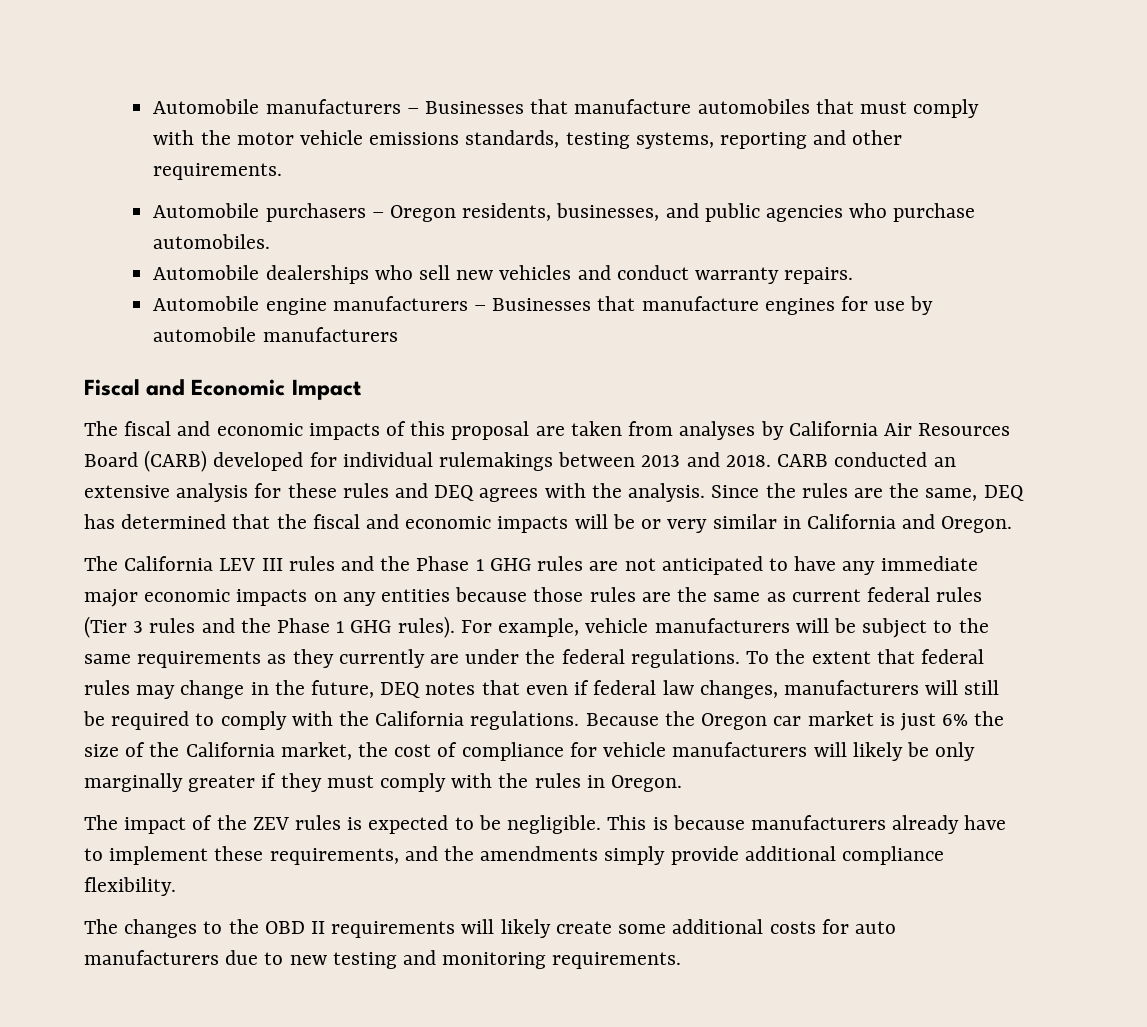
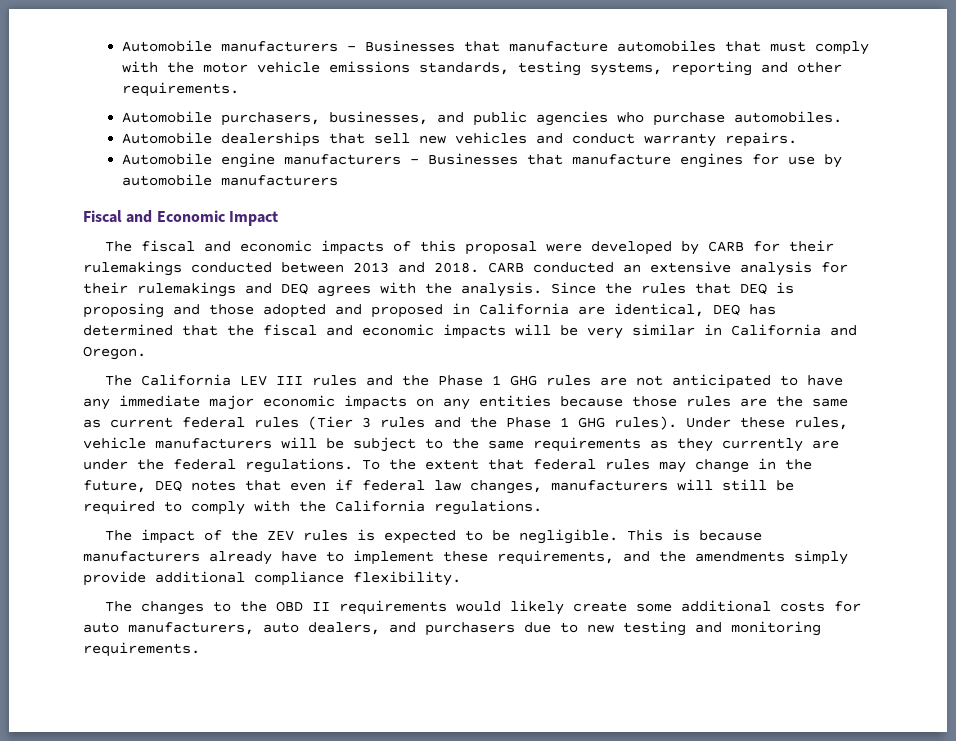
- Automobile purchasers – Oregon residents, businesses, and public agencies who purchase automobiles.
+ Automobile purchasers, businesses, and public agencies who purchase automobiles.
- Automobile dealerships who sell new vehicles and conduct warranty repairs.
+ Automobile dealerships that sell new vehicles and conduct warranty repairs.
- The fiscal and economic impacts of this proposal are taken from analyses by California Air Resources Board (CARB) developed for individual rulemakings between 2013 and 2018.
+ The fiscal and economic impacts of this proposal were developed by CARB for their rulemakings conducted between 2013 and 2018.
- CARB conducted an extensive analysis for these rules and DEQ agrees with the analysis.
+ CARB conducted an extensive analysis for their rulemakings and DEQ agrees with the analysis.
- Since the rules are the same, DEQ has determined that the fiscal and economic impacts will be or very similar in California and Oregon.
+ Since the rules that DEQ is proposing and those adopted and proposed in California are identical, DEQ has determined that the fiscal and economic impacts will be very similar in California and Oregon.
- For example, vehicle manufacturers will be subject to the same requirements as they currently are under the federal regulations.
+ Under these rules, vehicle manufacturers will be subject to the same requirements as they currently are under the federal regulations.
- Because the Oregon car market is just 6% the size of the California market, the cost of compliance for vehicle manufacturers will likely be only marginally greater if they must comply with the rules in Oregon.
- The changes to the OBD II requirements will likely create some additional costs for auto manufacturers due to new testing and monitoring requirements.
+ The changes to the OBD II requirements would likely create some additional costs for auto manufacturers, auto dealers, and purchasers due to new testing and monitoring requirements.

